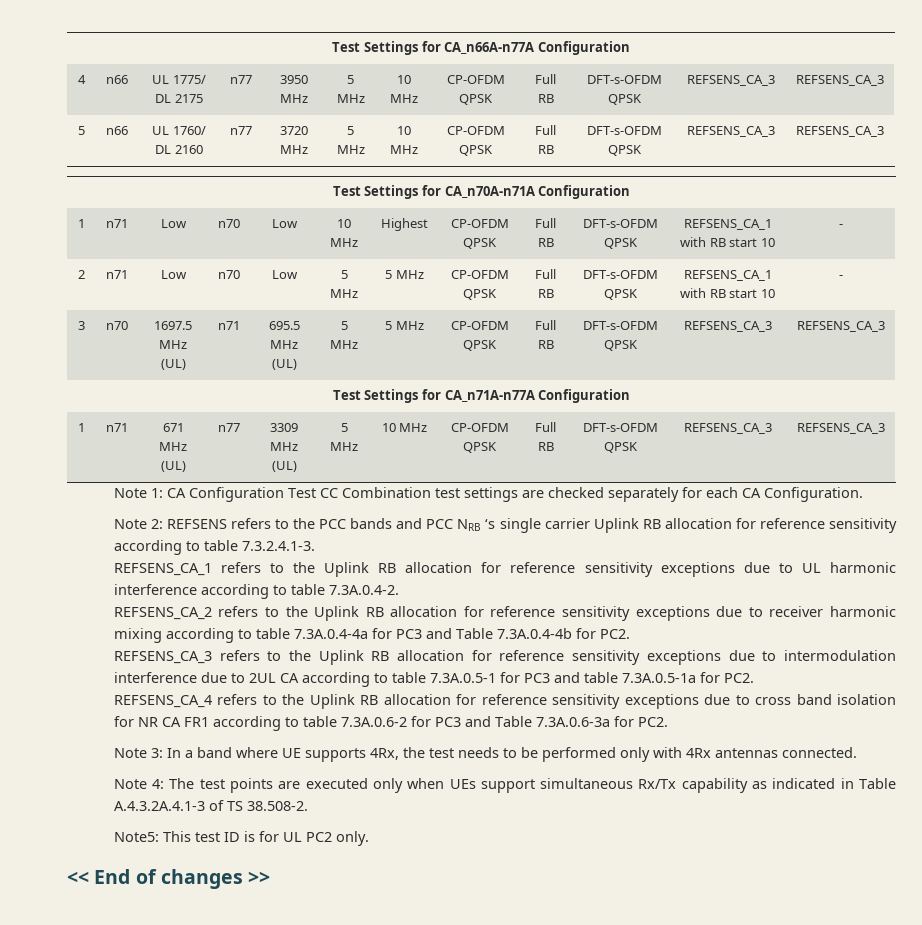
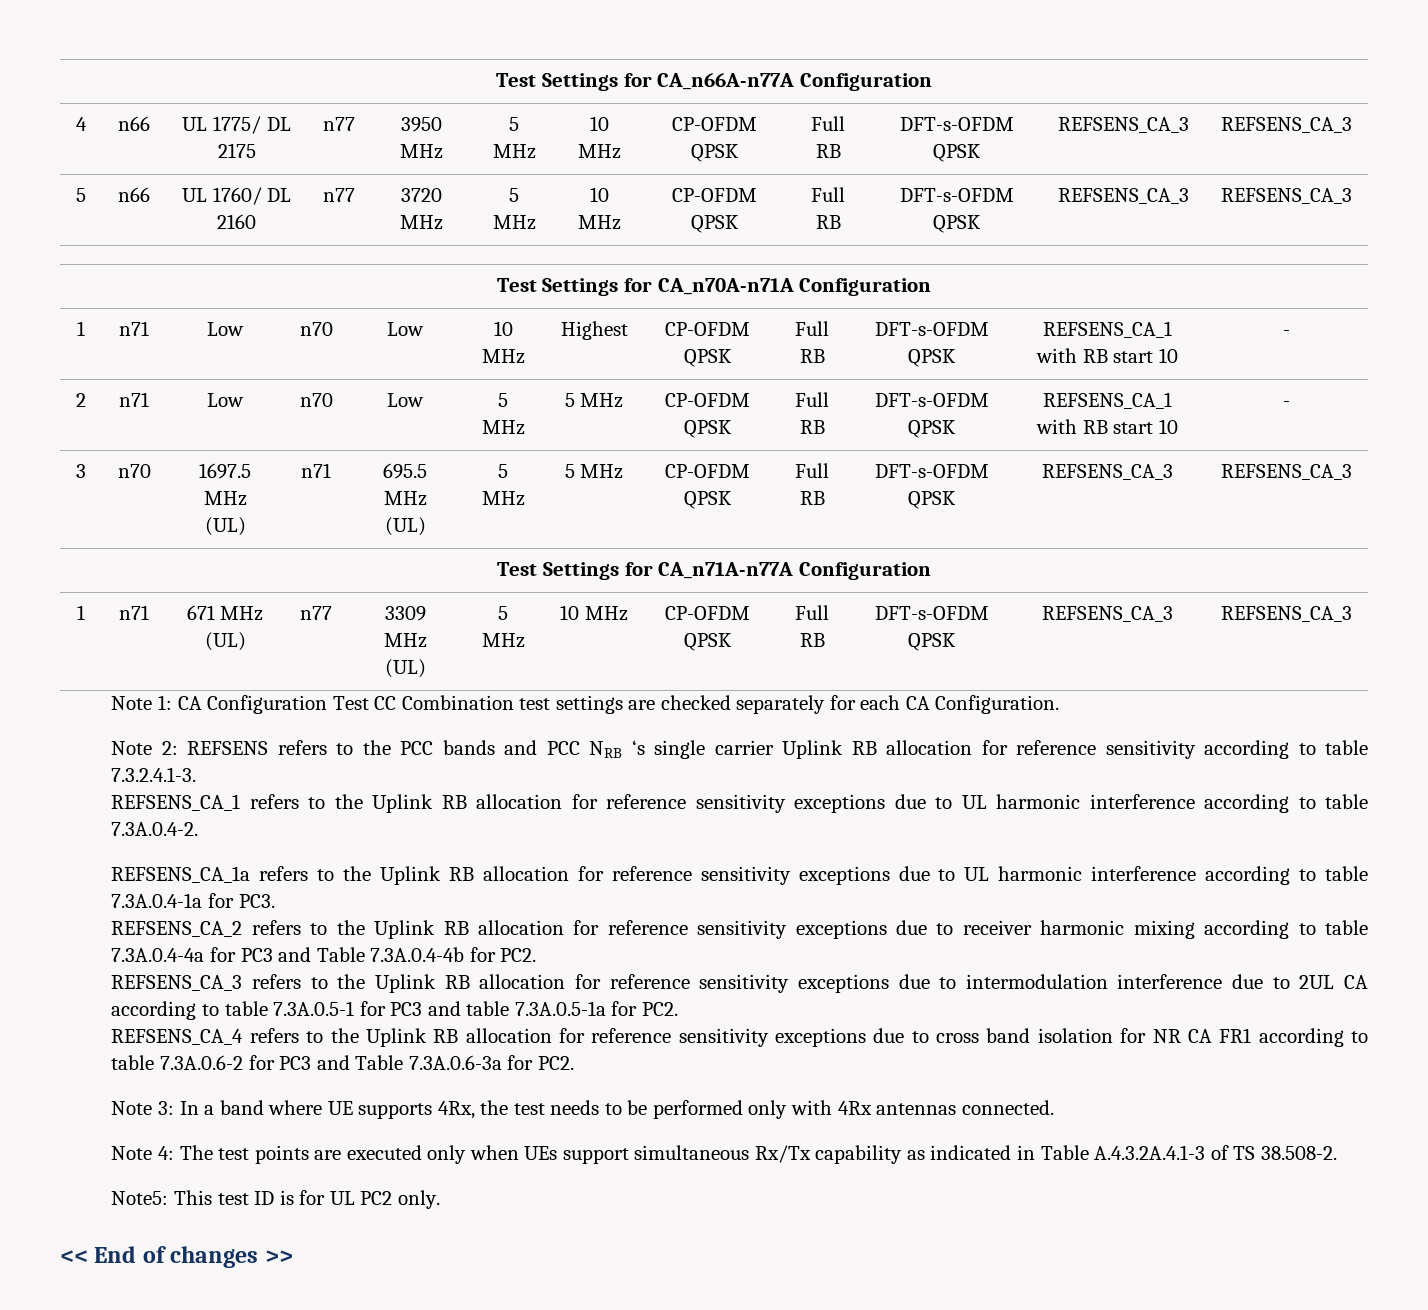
+ REFSENS_CA_1a refers to the Uplink RB allocation for reference sensitivity exceptions due to UL harmonic interference according to table 7.3A.0.4-1a for PC3.

